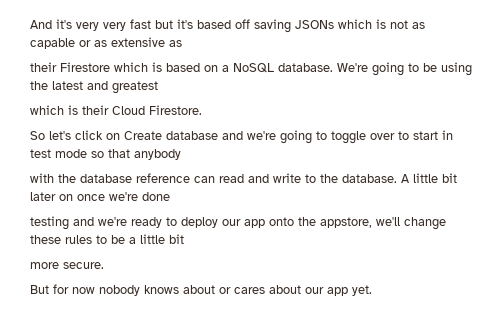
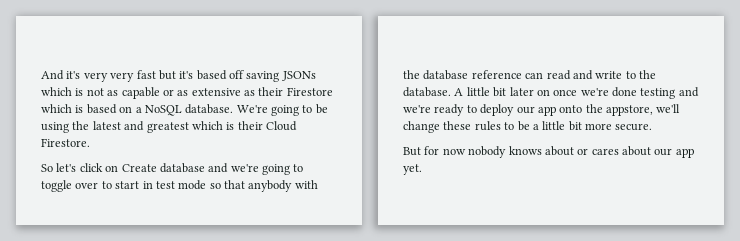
- And it's very very fast but it's based off saving JSONs which is not as capable or as extensive as
- their Firestore which is based on a NoSQL database.
+ And it's very very fast but it's based off saving JSONs which is not as capable or as extensive as their Firestore which is based on a NoSQL database.
- We're going to be using the latest and greatest
- which is their Cloud Firestore.
+ We're going to be using the latest and greatest which is their Cloud Firestore.
- So let's click on Create database and we're going to toggle over to start in test mode so that anybody
- with the database reference can read and write to the database.
+ So let's click on Create database and we're going to toggle over to start in test mode so that anybody with the database reference can read and write to the database.
- A little bit later on once we're done
- testing and we're ready to deploy our app onto the appstore, we'll change these rules to be a little bit
- more secure.
+ A little bit later on once we're done testing and we're ready to deploy our app onto the appstore, we'll change these rules to be a little bit more secure.

